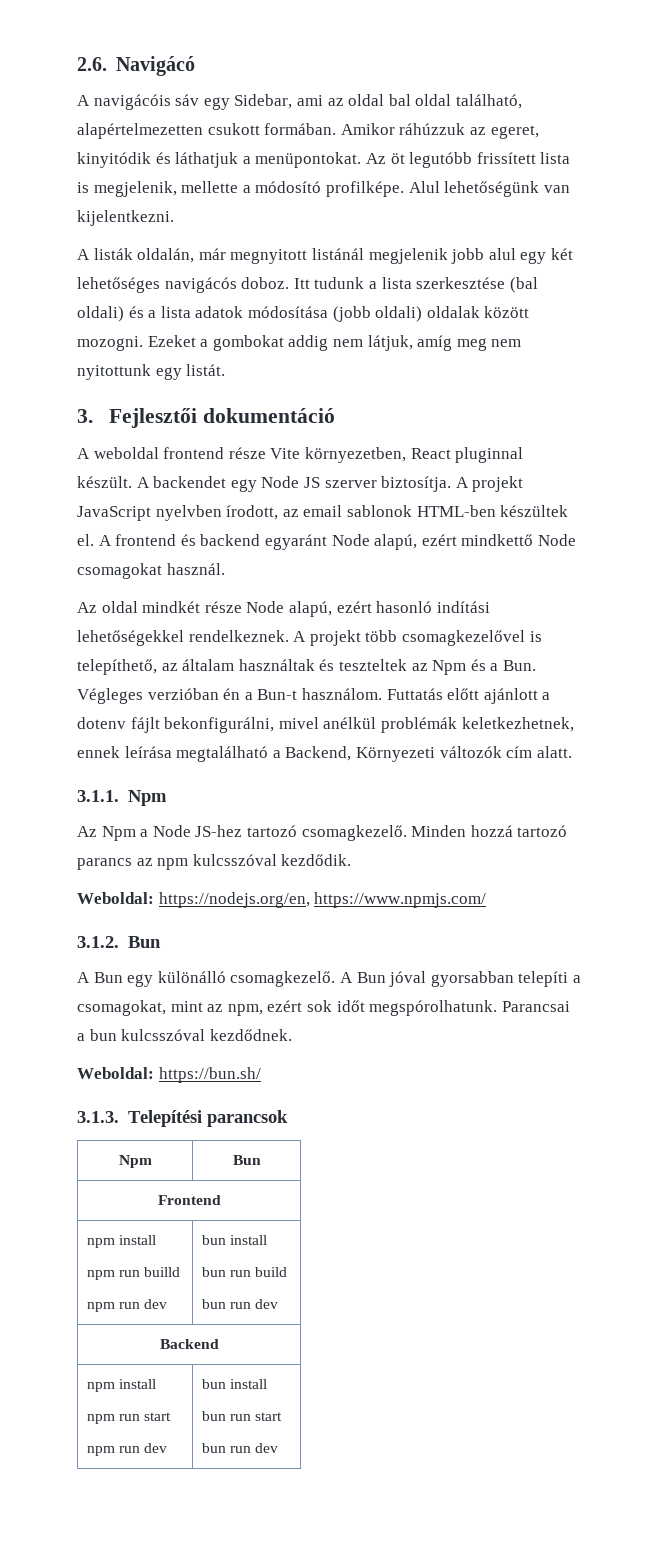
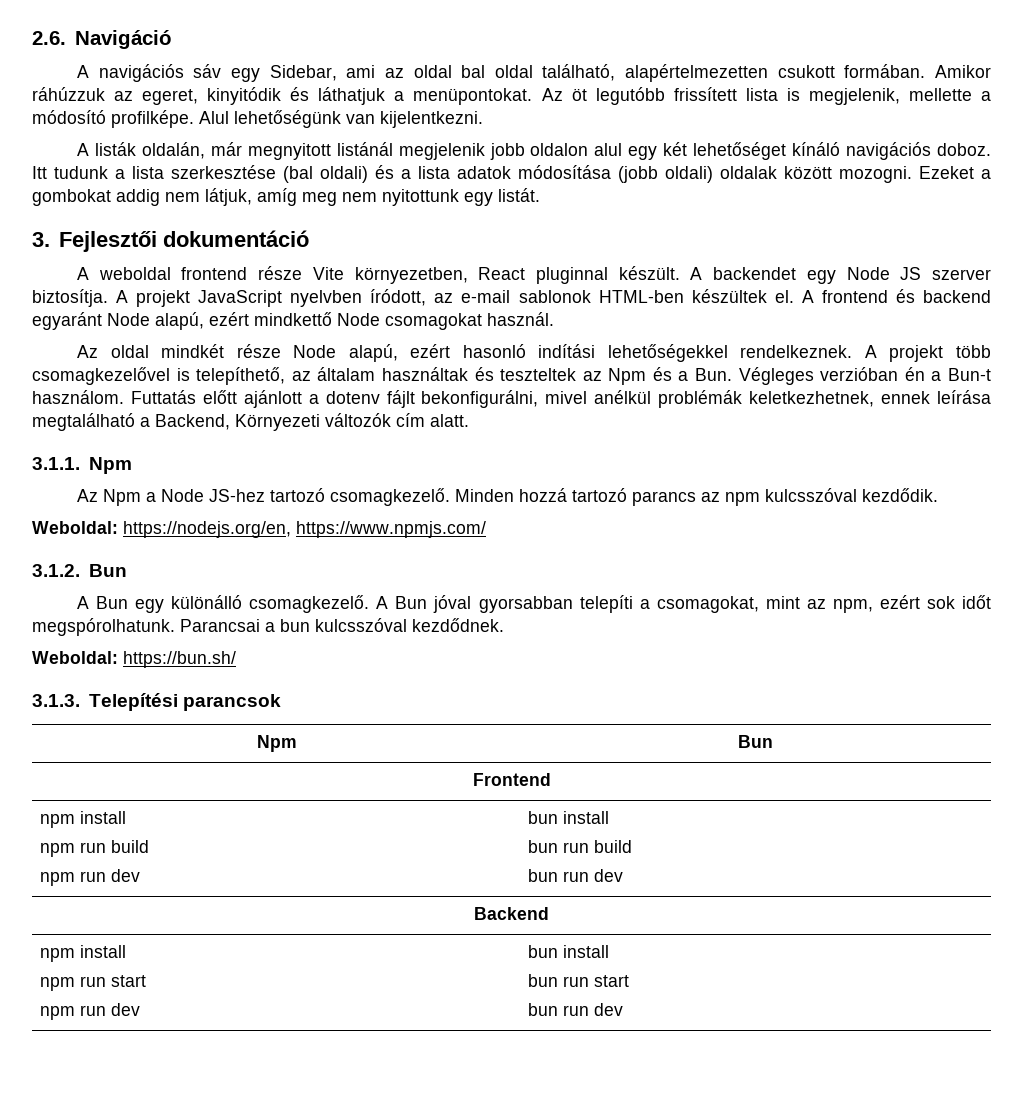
- 2.6. Navigácó
- A navigácóis sáv egy Sidebar, ami az oldal bal oldal található, alapértelmezetten csukott formában.
+ 2.6. Navigáció
+ A navigációs sáv egy Sidebar, ami az oldal bal oldal található, alapértelmezetten csukott formában.
- A listák oldalán, már megnyitott listánál megjelenik jobb alul egy két lehetőséges navigácós doboz.
+ A listák oldalán, már megnyitott listánál megjelenik jobb oldalon alul egy két lehetőséget kínáló navigációs doboz.
- A projekt JavaScript nyelvben írodott, az email sablonok HTML-ben készültek el.
+ A projekt JavaScript nyelvben íródott, az e-mail sablonok HTML-ben készültek el.
  Frontend
  npm install
- npm run builld
+ npm run build

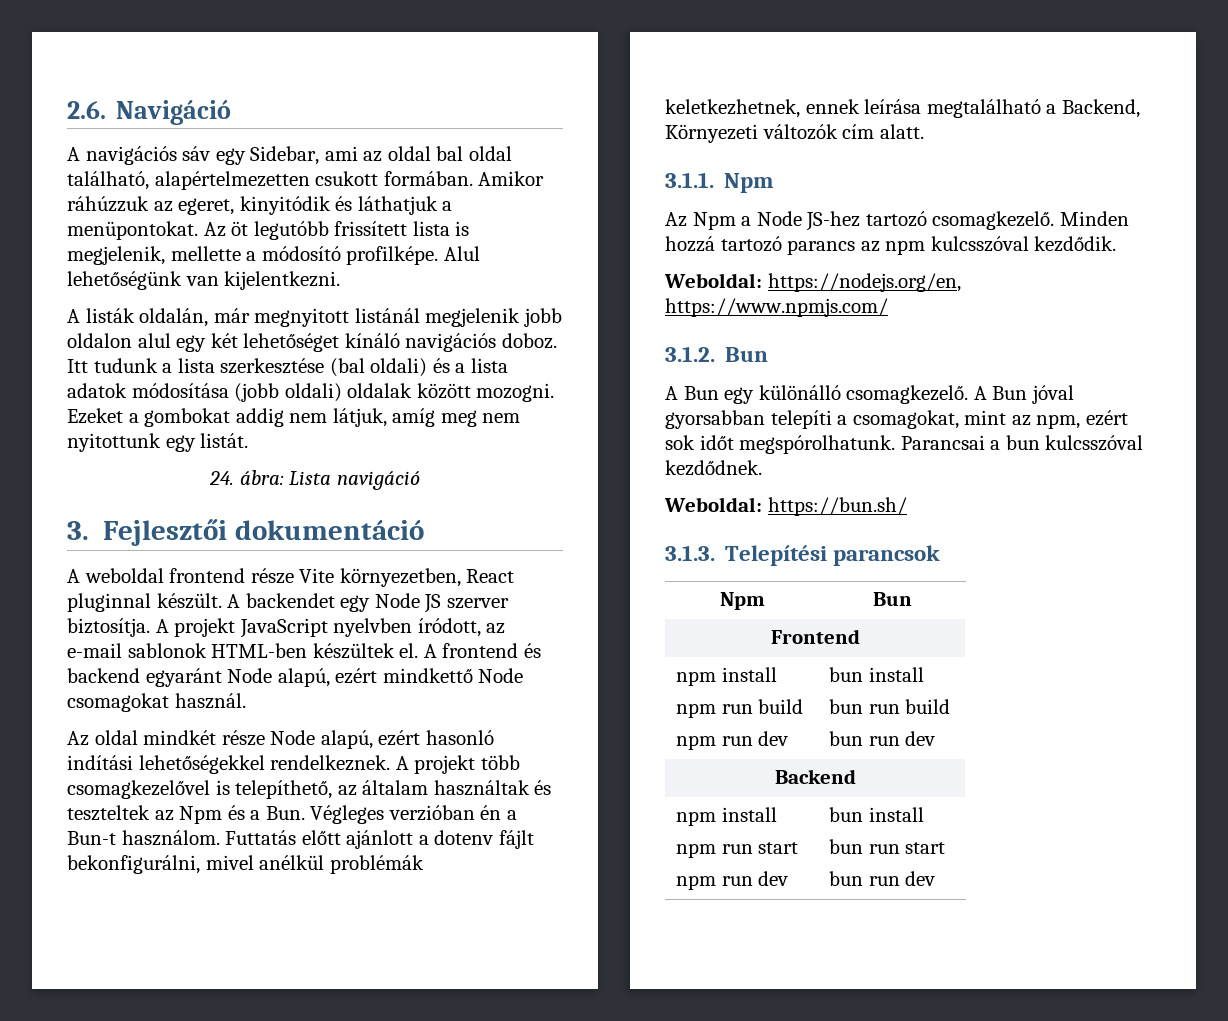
+ 24. ábra: Lista navigáció

